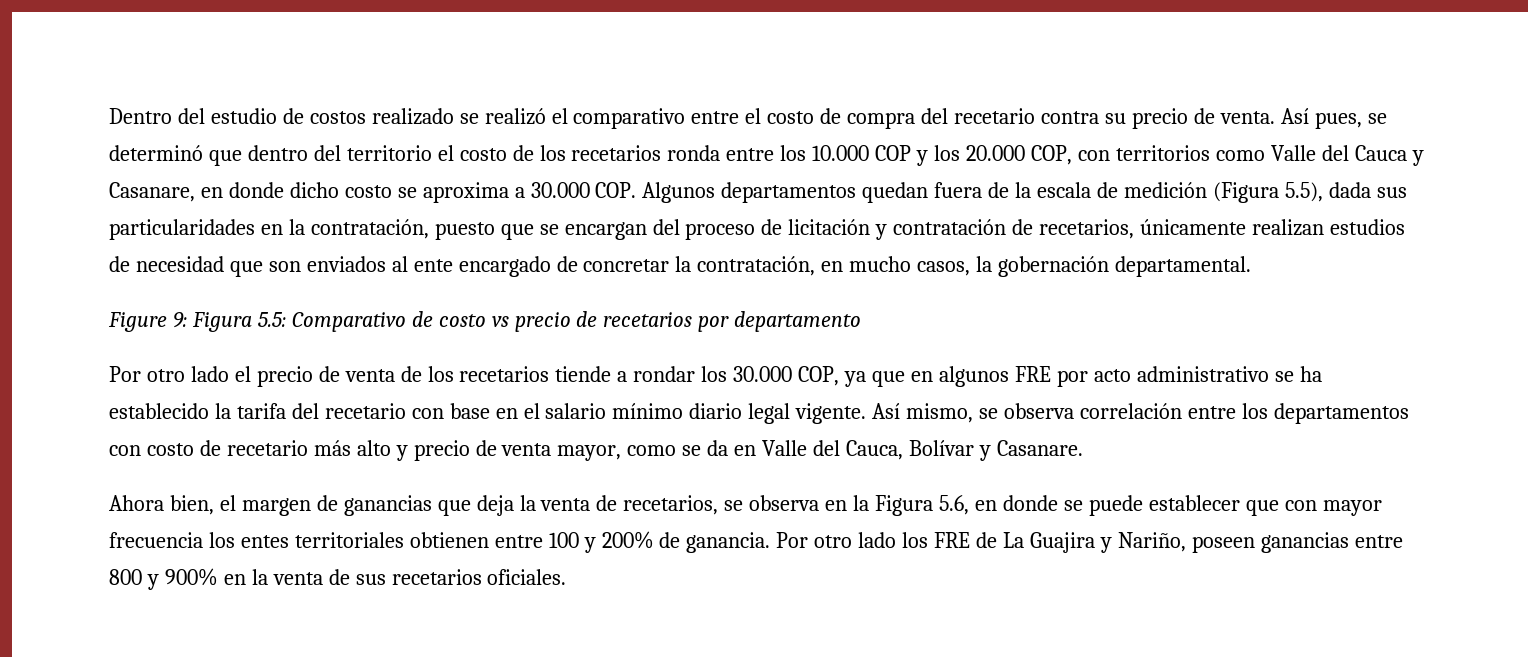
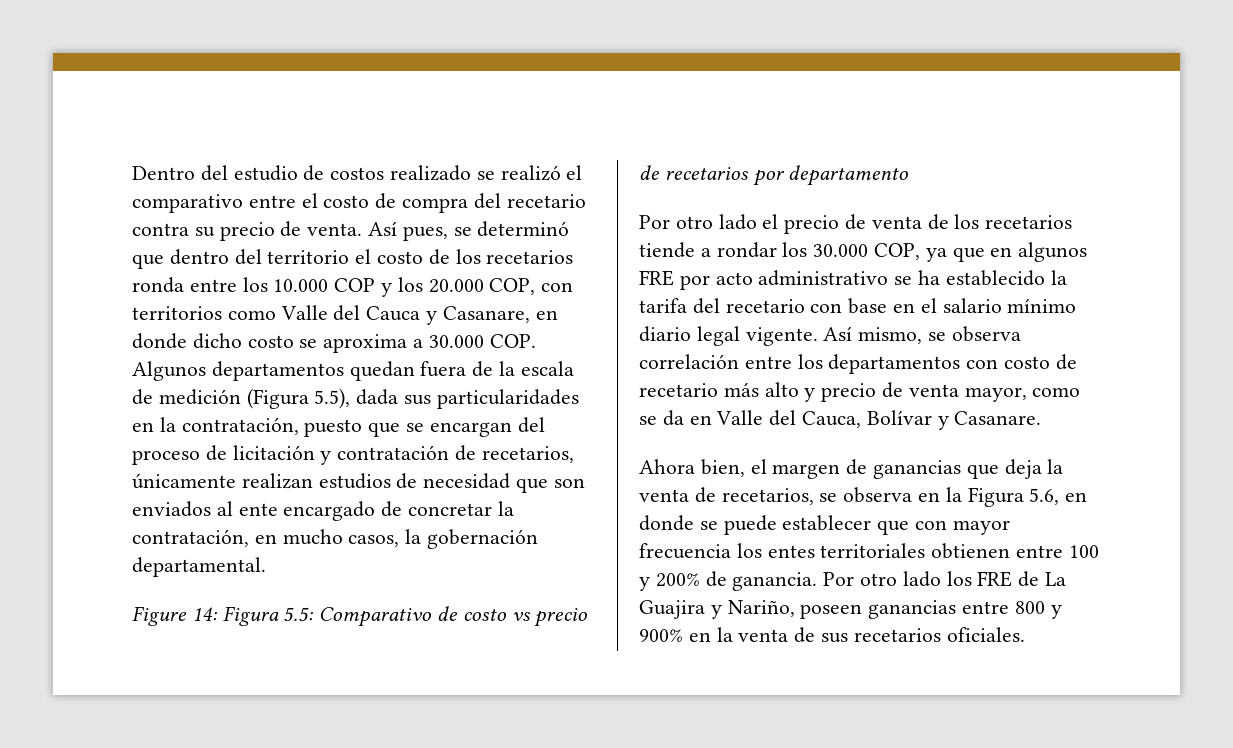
- Figure 9: Figura 5.5: Comparativo de costo vs precio de recetarios por departamento
+ Figure 14: Figura 5.5: Comparativo de costo vs precio de recetarios por departamento

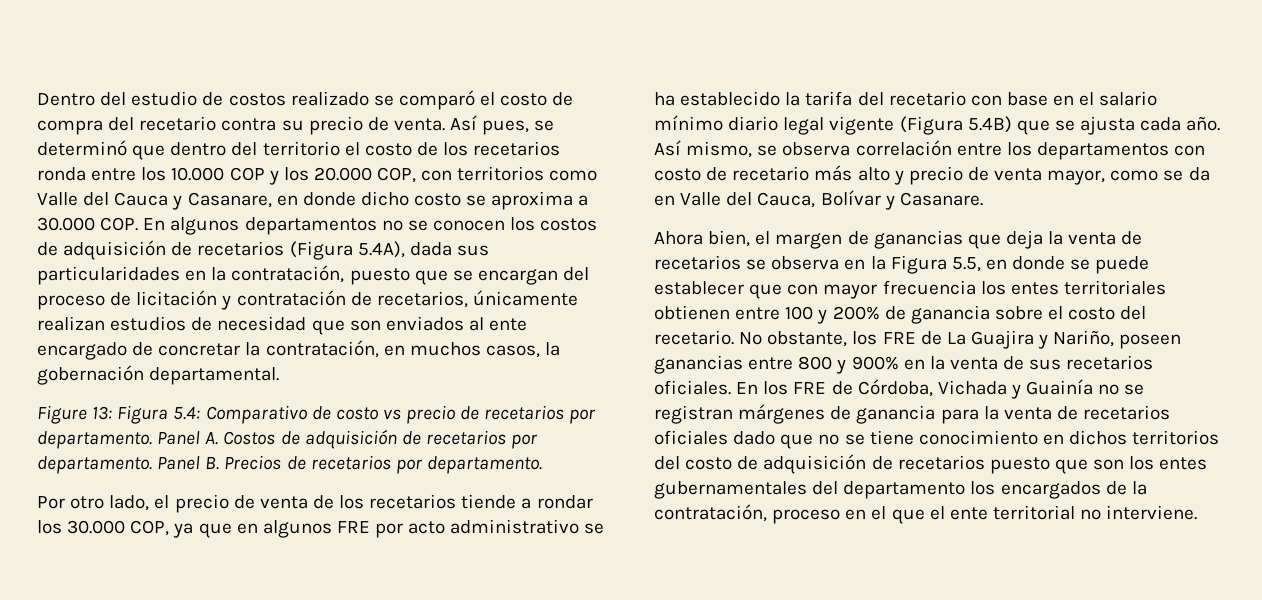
- Dentro del estudio de costos realizado se realizó el comparativo entre el costo de compra del recetario contra su precio de venta.
+ Dentro del estudio de costos realizado se comparó el costo de compra del recetario contra su precio de venta.
- Así pues, se determinó que dentro del territorio el costo de los recetarios ronda entre los 10.000 COP y los 20.000 COP, con territorios como Valle del Cauca y Casanare, en donde dicho costo se aproxima a 30.000 COP. Algunos departamentos quedan fuera de la escala de medición (Figura 5.5), dada sus particularidades en la contratación, puesto que se encargan del proceso de licitación y contratación de recetarios, únicamente realizan estudios de necesidad que son enviados al ente encargado de concretar la contratación, en mucho casos, la gobernación departamental.
+ Así pues, se determinó que dentro del territorio el costo de los recetarios ronda entre los 10.000 COP y los 20.000 COP, con territorios como Valle del Cauca y Casanare, en donde dicho costo se aproxima a 30.000 COP. En algunos departamentos no se conocen los costos de adquisición de recetarios (Figura 5.4A), dada sus particularidades en la contratación, puesto que se encargan del proceso de licitación y contratación de recetarios, únicamente realizan estudios de necesidad que son enviados al ente encargado de concretar la contratación, en muchos casos, la gobernación departamental.
- Figure 14: Figura 5.5: Comparativo de costo vs precio de recetarios por departamento
- Por otro lado el precio de venta de los recetarios tiende a rondar los 30.000 COP, ya que en algunos FRE por acto administrativo se ha establecido la tarifa del recetario con base en el salario mínimo diario legal vigente.
+ Figure 13: Figura 5.4: Comparativo de costo vs precio de recetarios por departamento. Panel A. Costos de adquisición de recetarios por departamento. Panel B. Precios de recetarios por departamento.
+ Por otro lado, el precio de venta de los recetarios tiende a rondar los 30.000 COP, ya que en algunos FRE por acto administrativo se ha establecido la tarifa del recetario con base en el salario mínimo diario legal vigente (Figura 5.4B) que se ajusta cada año.
- Ahora bien, el margen de ganancias que deja la venta de recetarios, se observa en la Figura 5.6, en donde se puede establecer que con mayor frecuencia los entes territoriales obtienen entre 100 y 200% de ganancia. Por otro lado los FRE de La Guajira y Nariño, poseen ganancias entre 800 y 900% en la venta de sus recetarios oficiales.
+ Ahora bien, el margen de ganancias que deja la venta de recetarios se observa en la Figura 5.5, en donde se puede establecer que con mayor frecuencia los entes territoriales obtienen entre 100 y 200% de ganancia sobre el costo del recetario. No obstante, los FRE de La Guajira y Nariño, poseen ganancias entre 800 y 900% en la venta de sus recetarios oficiales.
+ En los FRE de Córdoba, Vichada y Guainía no se registran márgenes de ganancia para la venta de recetarios oficiales dado que no se tiene conocimiento en dichos territorios del costo de adquisición de recetarios puesto que son los entes gubernamentales del departamento los encargados de la contratación, proceso en el que el ente territorial no interviene.

